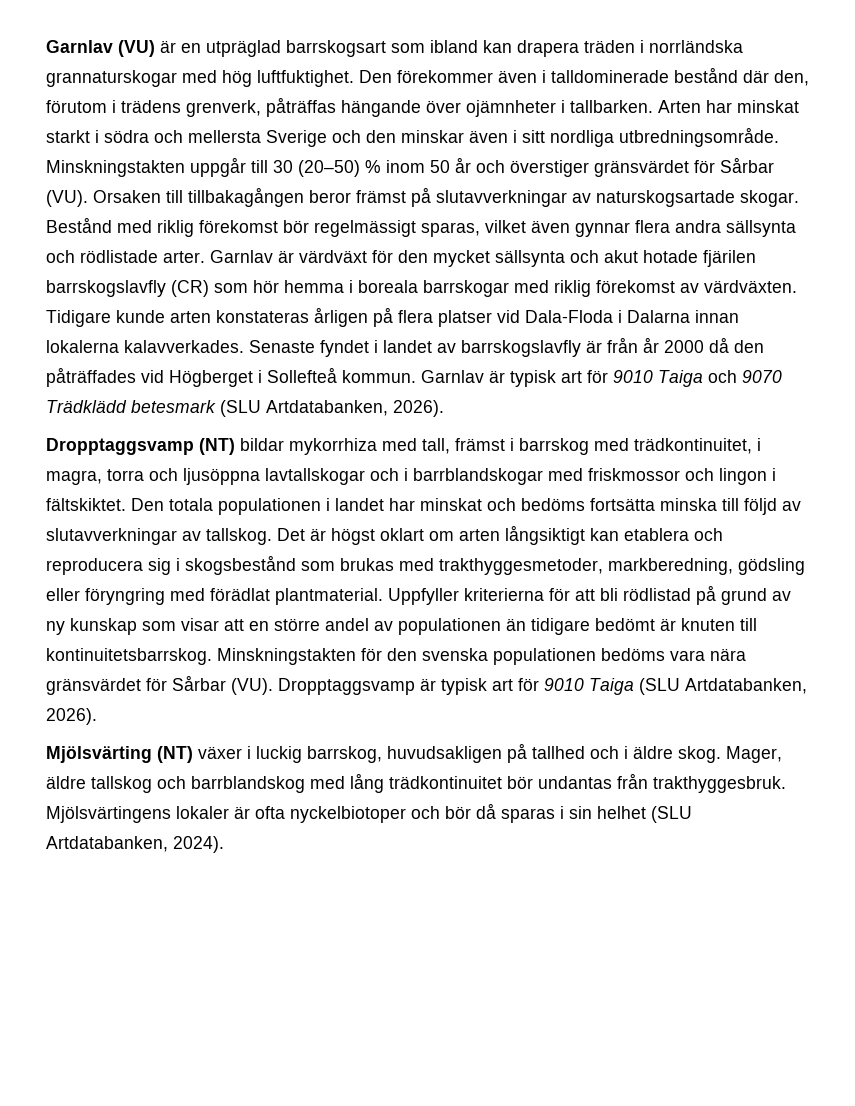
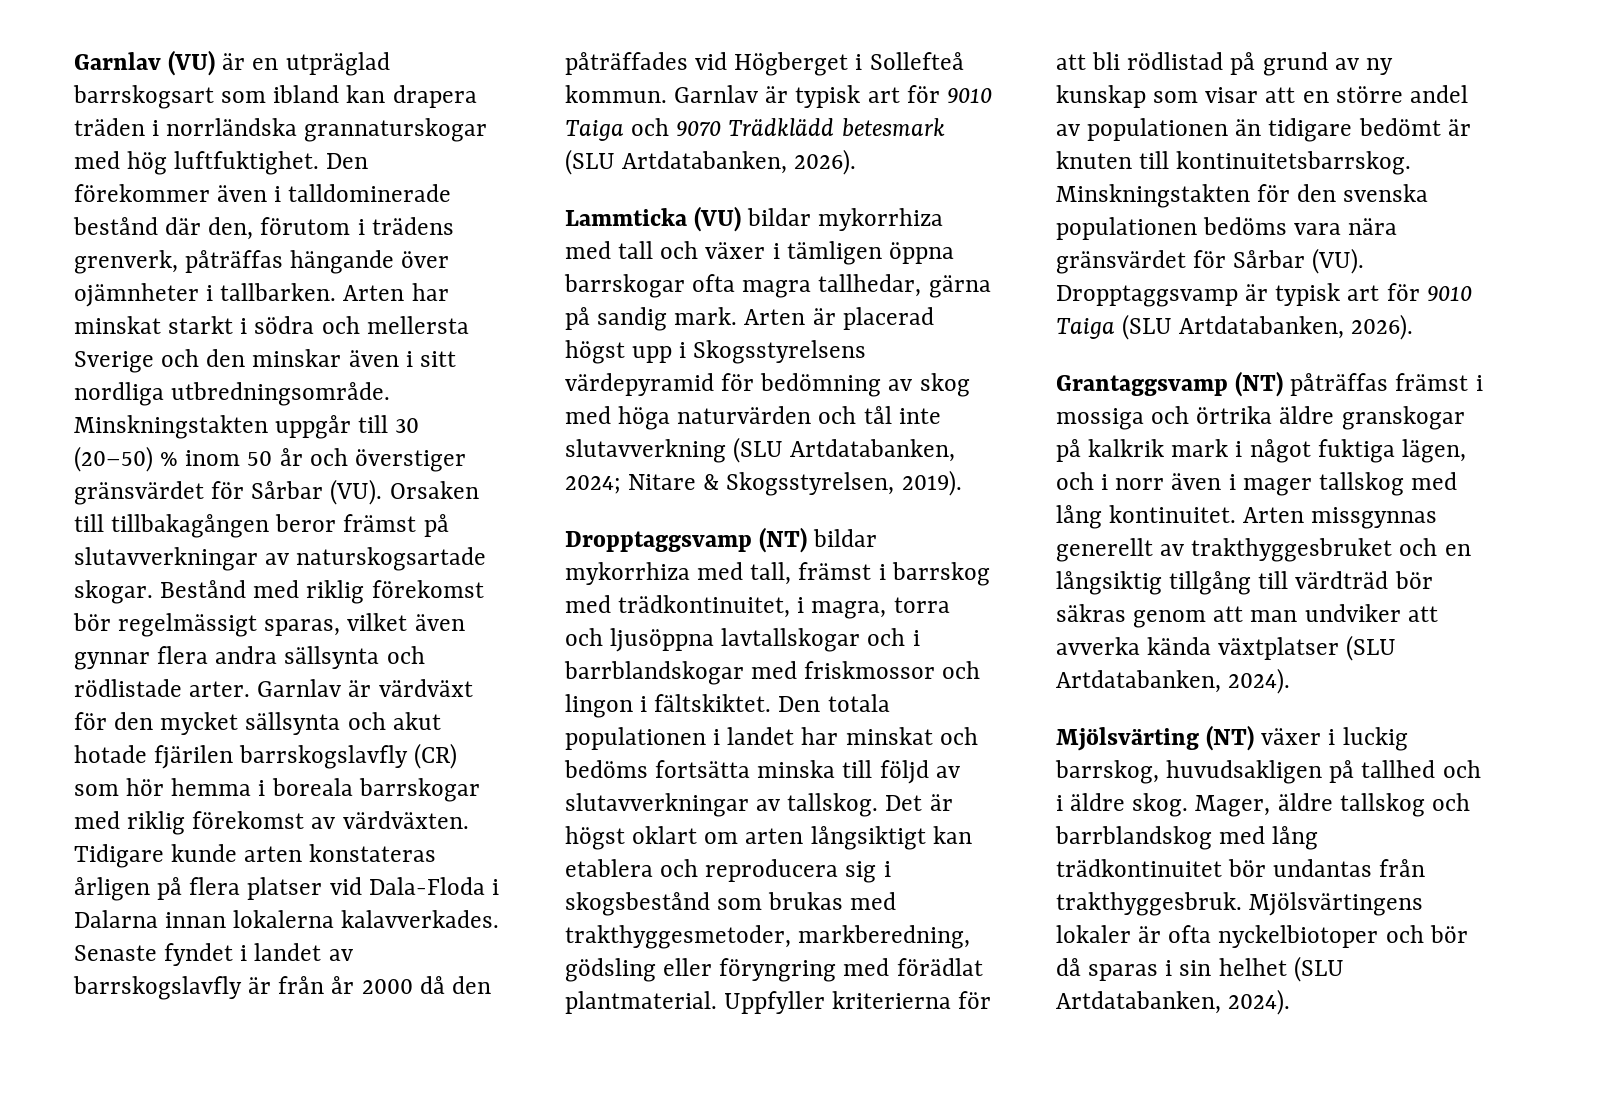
+ Lammticka (VU) bildar mykorrhiza med tall och växer i tämligen öppna barrskogar ofta magra tallhedar, gärna på sandig mark. Arten är placerad högst upp i Skogsstyrelsens värdepyramid för bedömning av skog med höga naturvärden och tål inte slutavverkning (SLU Artdatabanken, 2024; Nitare & Skogsstyrelsen, 2019).
+ Grantaggsvamp (NT) påträffas främst i mossiga och örtrika äldre granskogar på kalkrik mark i något fuktiga lägen, och i norr även i mager tallskog med lång kontinuitet. Arten missgynnas generellt av trakthyggesbruket och en långsiktig tillgång till värdträd bör säkras genom att man undviker att avverka kända växtplatser (SLU Artdatabanken, 2024).

